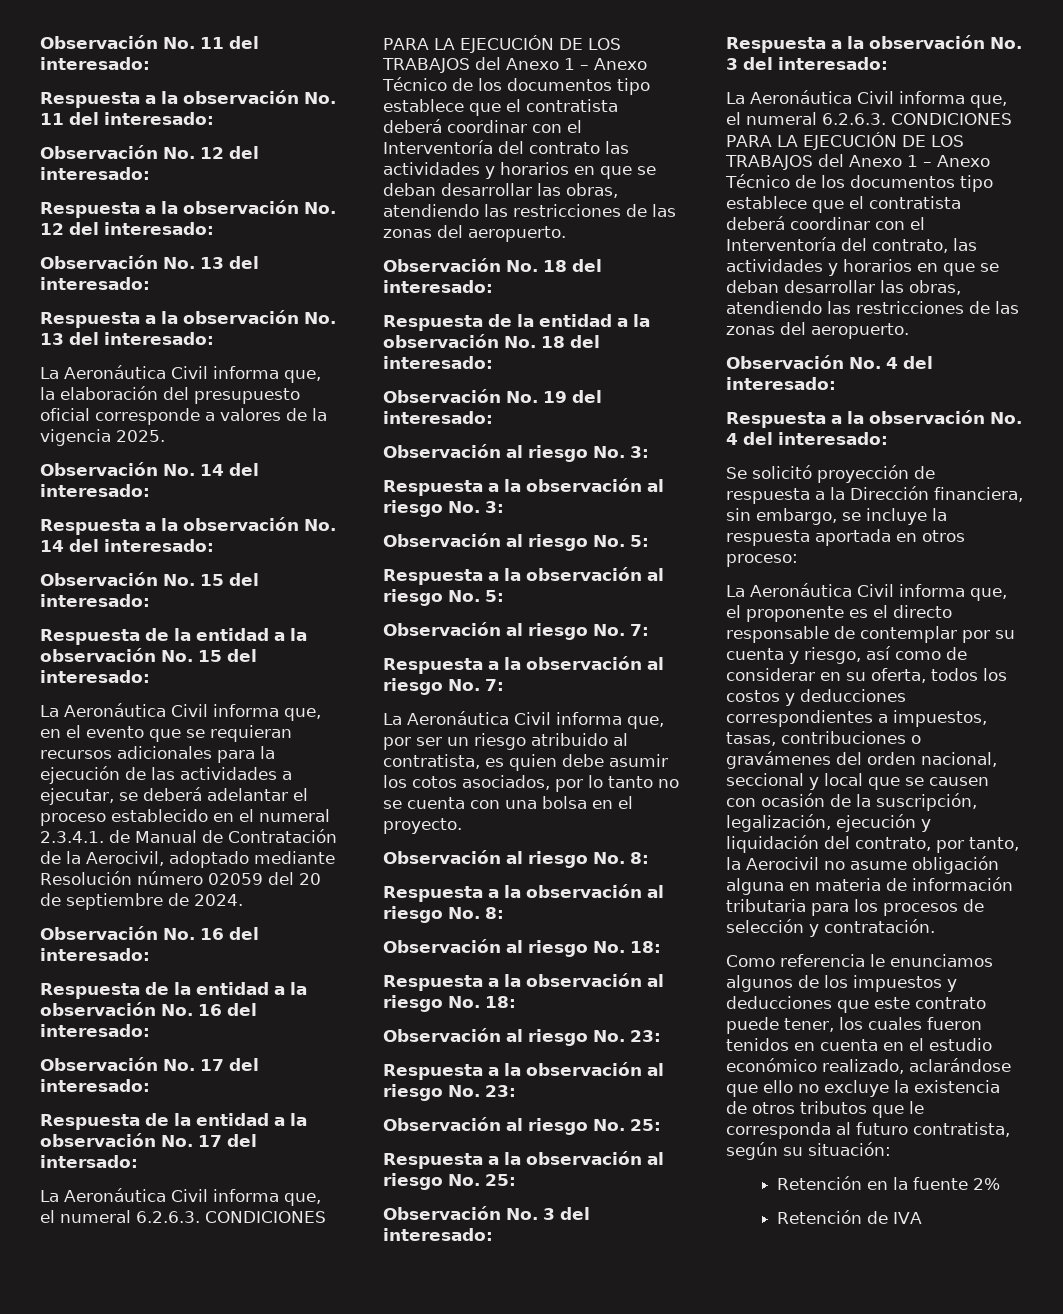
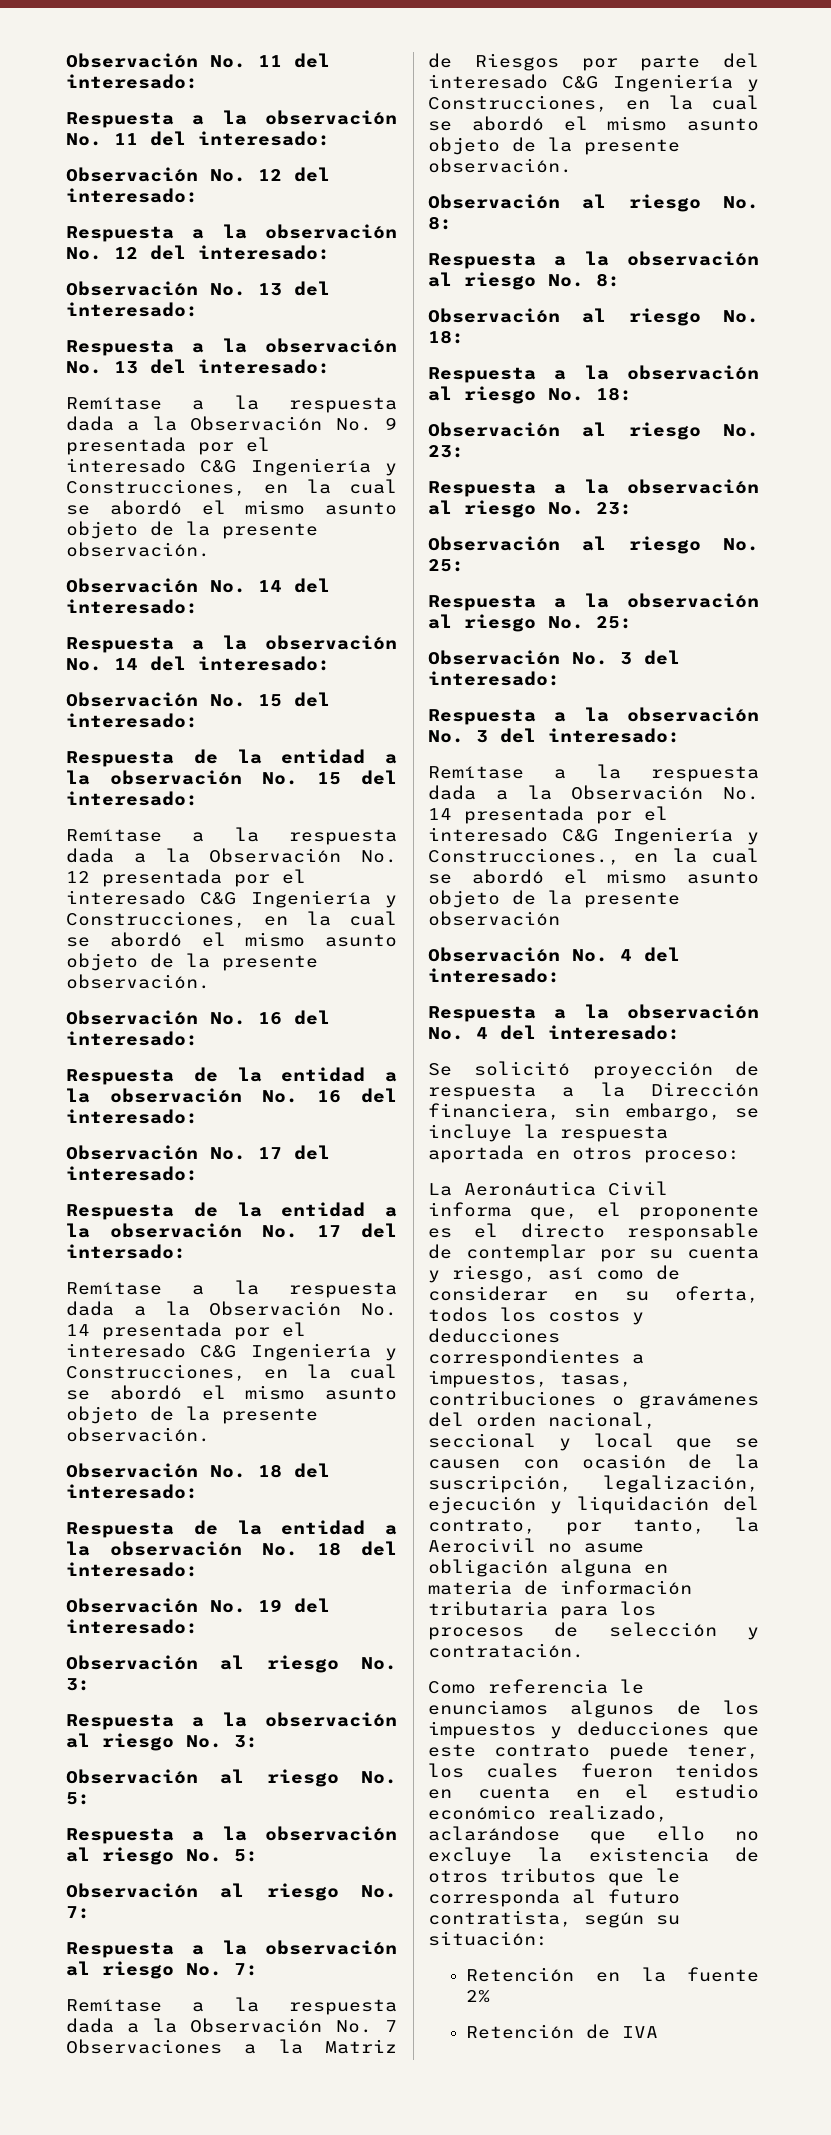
- La Aeronáutica Civil informa que, la elaboración del presupuesto oficial corresponde a valores de la vigencia 2025.
+ Remítase a la respuesta dada a la Observación No. 9 presentada por el interesado C&G Ingeniería y Construcciones, en la cual se abordó el mismo asunto objeto de la presente observación.
- La Aeronáutica Civil informa que, en el evento que se requieran recursos adicionales para la ejecución de las actividades a ejecutar, se deberá adelantar el proceso establecido en el numeral 2.3.4.1. de Manual de Contratación de la Aerocivil, adoptado mediante Resolución número 02059 del 20 de septiembre de 2024.
+ Remítase a la respuesta dada a la Observación No. 12 presentada por el interesado C&G Ingeniería y Construcciones, en la cual se abordó el mismo asunto objeto de la presente observación.
- La Aeronáutica Civil informa que, el numeral 6.2.6.3. CONDICIONES PARA LA EJECUCIÓN DE LOS TRABAJOS del Anexo 1 – Anexo Técnico de los documentos tipo establece que el contratista deberá coordinar con el Interventoría del contrato las actividades y horarios en que se deban desarrollar las obras, atendiendo las restricciones de las zonas del aeropuerto.
+ Remítase a la respuesta dada a la Observación No. 14 presentada por el interesado C&G Ingeniería y Construcciones, en la cual se abordó el mismo asunto objeto de la presente observación.
- La Aeronáutica Civil informa que, por ser un riesgo atribuido al contratista, es quien debe asumir los cotos asociados, por lo tanto no se cuenta con una bolsa en el proyecto.
+ Remítase a la respuesta dada a la Observación No. 7 Observaciones a la Matriz de Riesgos por parte del interesado C&G Ingeniería y Construcciones, en la cual se abordó el mismo asunto objeto de la presente observación.
- La Aeronáutica Civil informa que, el numeral 6.2.6.3. CONDICIONES PARA LA EJECUCIÓN DE LOS TRABAJOS del Anexo 1 – Anexo Técnico de los documentos tipo establece que el contratista deberá coordinar con el Interventoría del contrato, las actividades y horarios en que se deban desarrollar las obras, atendiendo las restricciones de las zonas del aeropuerto.
+ Remítase a la respuesta dada a la Observación No. 14 presentada por el interesado C&G Ingeniería y Construcciones., en la cual se abordó el mismo asunto objeto de la presente observación

